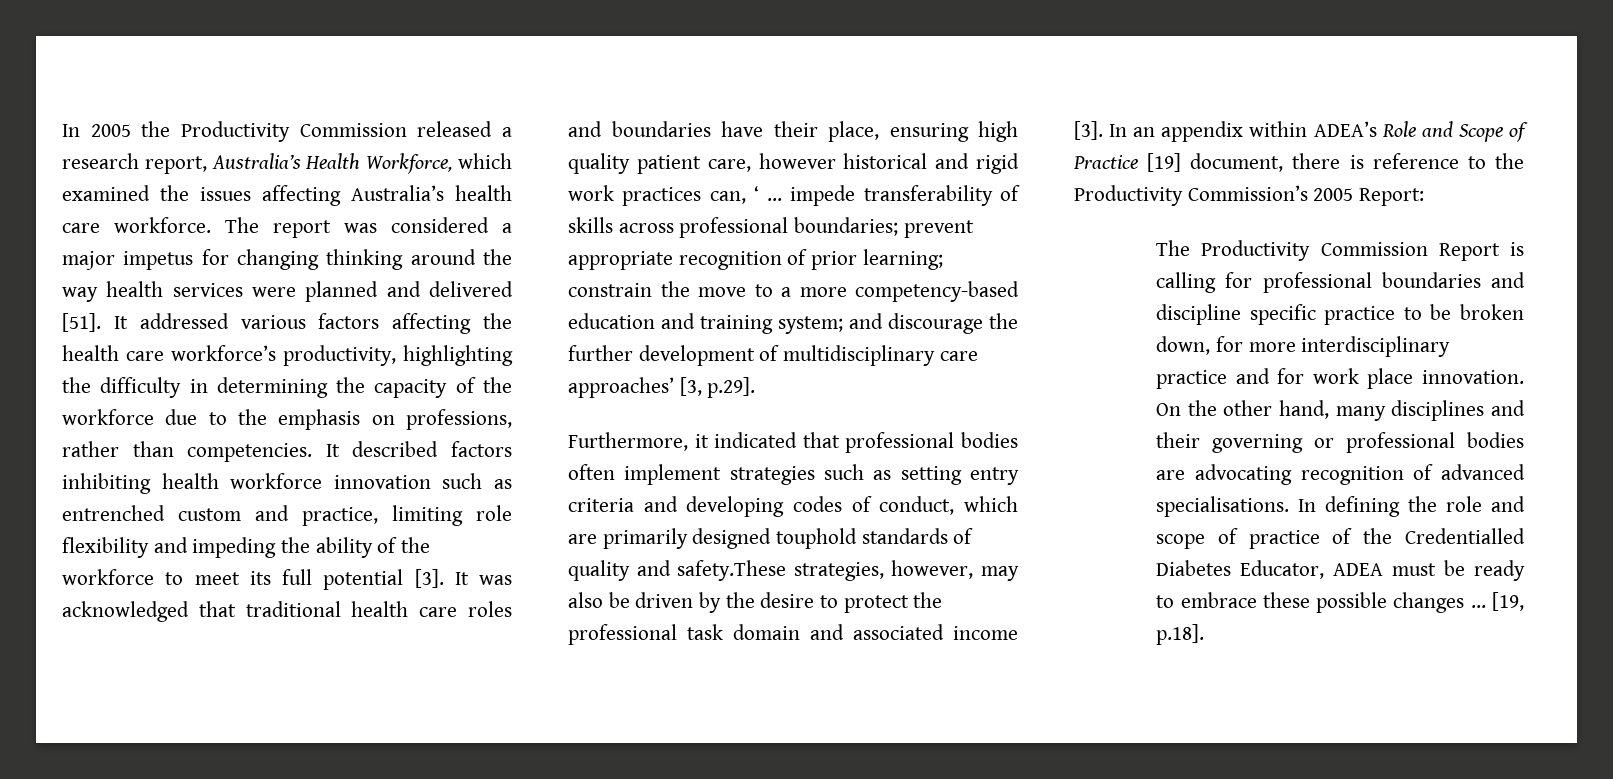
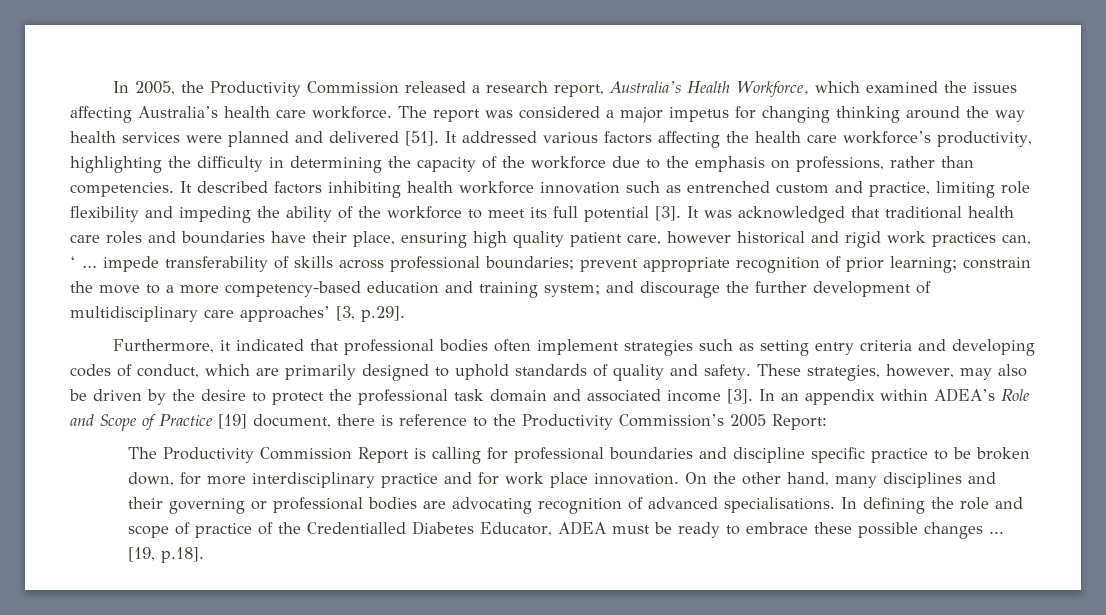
- In 2005 the Productivity Commission released a research report, Australia’s Health Workforce, which examined the issues affecting Australia’s health care workforce.
+ In 2005, the Productivity Commission released a research report, Australia’s Health Workforce, which examined the issues affecting Australia’s health care workforce.
- Furthermore, it indicated that professional bodies often implement strategies such as setting entry criteria and developing codes of conduct, which are primarily designed touphold standards of quality and safety.These strategies, however, may also be driven by the desire to protect the professional task domain and associated income [3].
+ Furthermore, it indicated that professional bodies often implement strategies such as setting entry criteria and developing codes of conduct, which are primarily designed to uphold standards of quality and safety. These strategies, however, may also be driven by the desire to protect the professional task domain and associated income [3].

